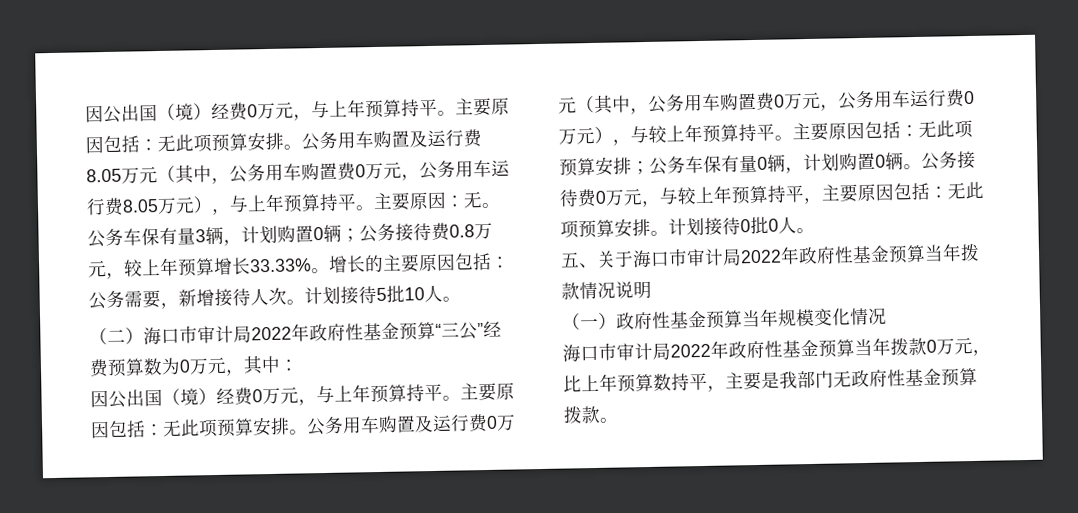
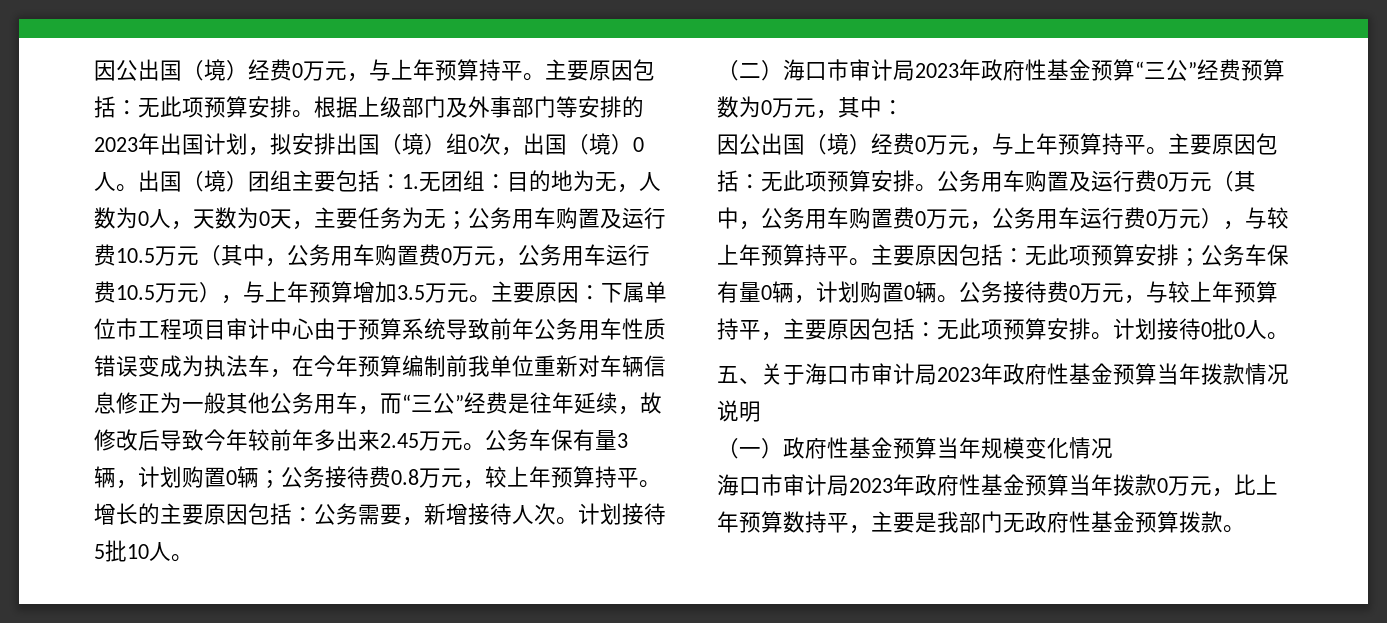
- 公务用车购置及运行费8.05万元（其中，公务用车购置费0万元，公务用车运行费8.05万元），与上年预算持平。主要原因：无。
+ 根据上级部门及外事部门等安排的2023年出国计划，拟安排出国（境）组0次，出国（境）0人。出国（境）团组主要包括：1.无团组：目的地为无，人数为0人，天数为0天，主要任务为无；公务用车购置及运行费10.5万元（其中，公务用车购置费0万元，公务用车运行费10.5万元），与上年预算增加3.5万元。主要原因：下属单位市工程项目审计中心由于预算系统导致前年公务用车性质错误变成为执法车，在今年预算编制前我单位重新对车辆信息修正为一般其他公务用车，而“三公”经费是往年延续，故修改后导致今年较前年多出来2.45万元。
- 公务车保有量3辆，计划购置0辆；公务接待费0.8万元，较上年预算增长33.33%。
+ 公务车保有量3辆，计划购置0辆；公务接待费0.8万元，较上年预算持平。
- （二）海口市审计局2022年政府性基金预算“三公”经费预算数为0万元，其中：
+ （二）海口市审计局2023年政府性基金预算“三公”经费预算数为0万元，其中：
- 五、关于海口市审计局2022年政府性基金预算当年拨款情况说明
+ 五、关于海口市审计局2023年政府性基金预算当年拨款情况说明
- 海口市审计局2022年政府性基金预算当年拨款0万元，比上年预算数持平，主要是我部门无政府性基金预算拨款。
+ 海口市审计局2023年政府性基金预算当年拨款0万元，比上年预算数持平，主要是我部门无政府性基金预算拨款。

